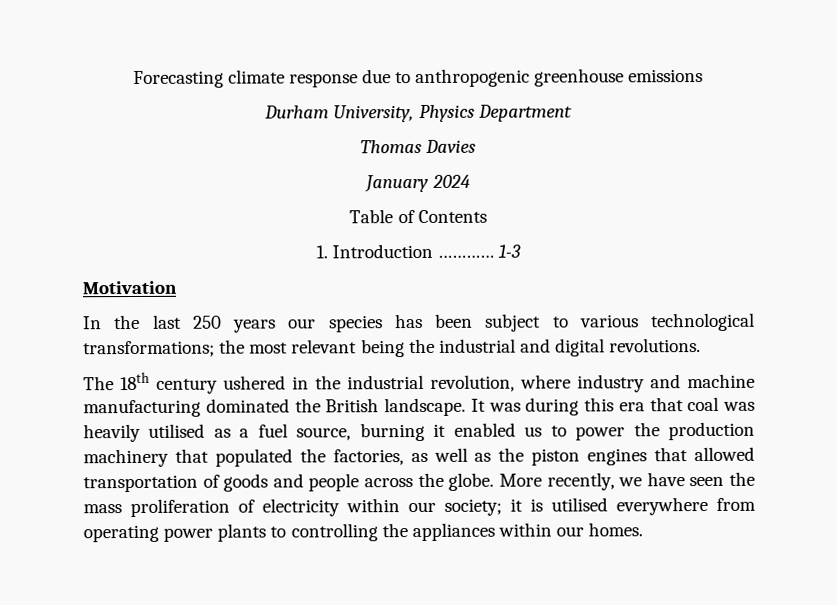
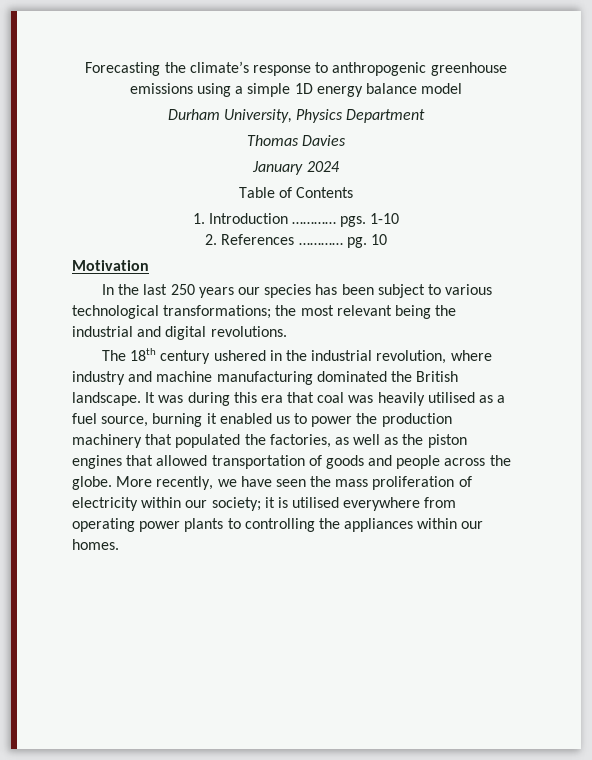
- Forecasting climate response due to anthropogenic greenhouse emissions
+ Forecasting the climate’s response to anthropogenic greenhouse emissions using a simple 1D energy balance model
- 1. Introduction ………… 1-3
+ 1. Introduction ………… pgs. 1-10
+ 2. References ………… pg. 10

